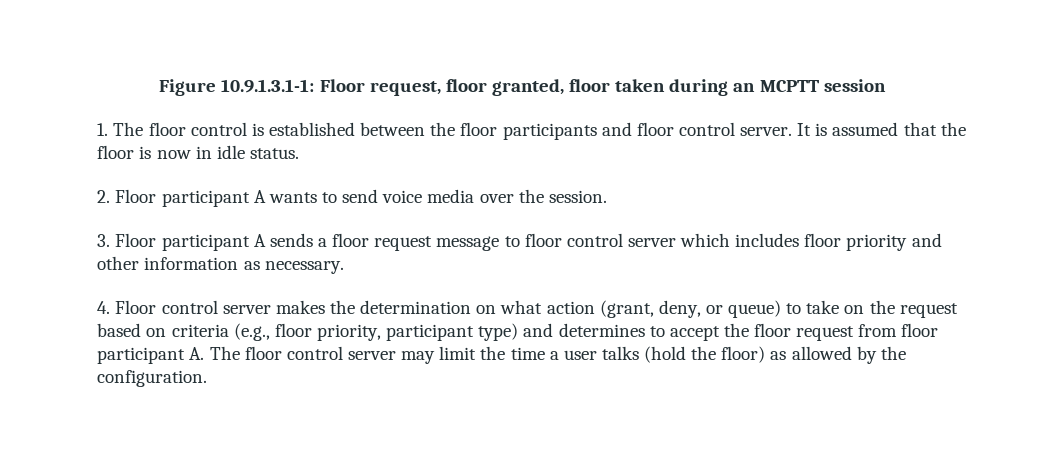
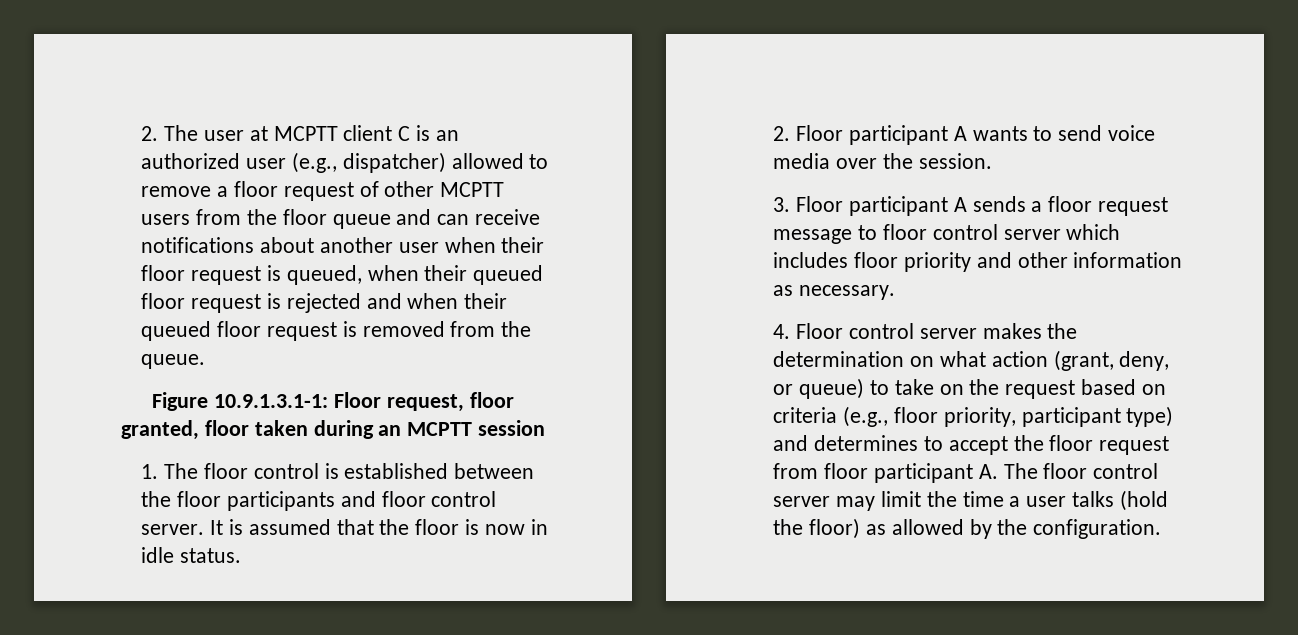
+ 2. The user at MCPTT client C is an authorized user (e.g., dispatcher) allowed to remove a floor request of other MCPTT users from the floor queue and can receive notifications about another user when their floor request is queued, when their queued floor request is rejected and when their queued floor request is removed from the queue.

